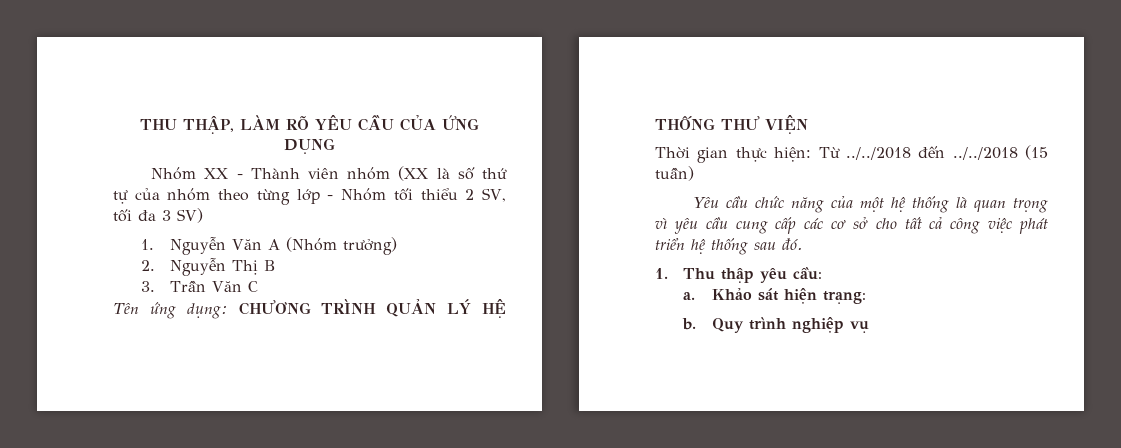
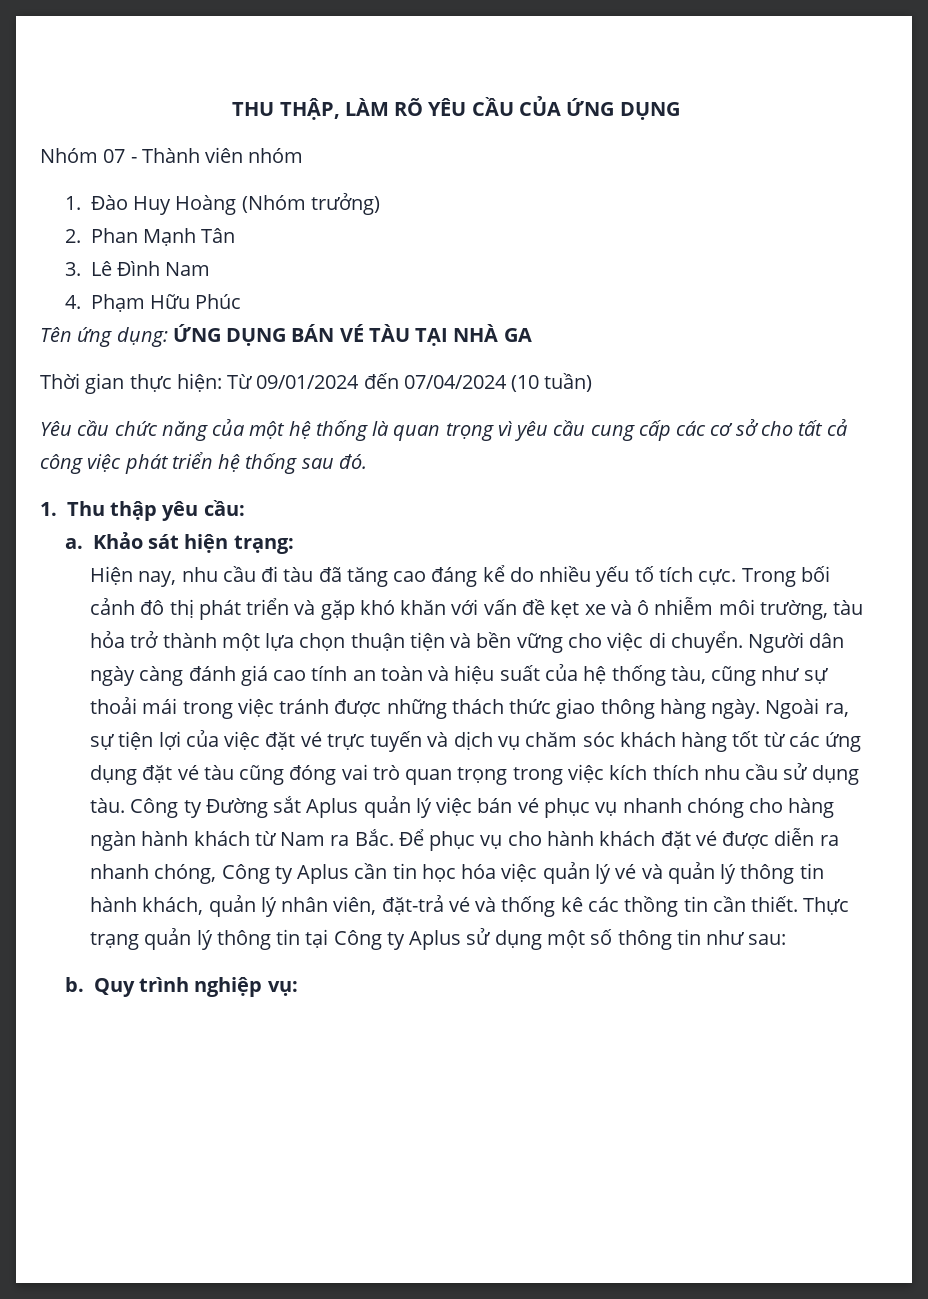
- Nhóm XX - Thành viên nhóm (XX là số thứ tự của nhóm theo từng lớp - Nhóm tối thiểu 2 SV, tối đa 3 SV)
- 1. Nguyễn Văn A (Nhóm trưởng)
- 2. Nguyễn Thị B
- 3. Trần Văn C
- Tên ứng dụng: CHƯƠNG TRÌNH QUẢN LÝ HỆ THỐNG THƯ VIỆN
+ Nhóm 07 - Thành viên nhóm
+ 1. Đào Huy Hoàng (Nhóm trưởng)
+ 2. Phan Mạnh Tân
+ 3. Lê Đình Nam
+ 4. Phạm Hữu Phúc
+ Tên ứng dụng: ỨNG DỤNG BÁN VÉ TÀU TẠI NHÀ GA
- Thời gian thực hiện: Từ ../../2018 đến ../../2018 (15 tuần)
+ Thời gian thực hiện: Từ 09/01/2024 đến 07/04/2024 (10 tuần)
+ Hiện nay, nhu cầu đi tàu đã tăng cao đáng kể do nhiều yếu tố tích cực. Trong bối cảnh đô thị phát triển và gặp khó khăn với vấn đề kẹt xe và ô nhiễm môi trường, tàu hỏa trở thành một lựa chọn thuận tiện và bền vững cho việc di chuyển. Người dân ngày càng đánh giá cao tính an toàn và hiệu suất của hệ thống tàu, cũng như sự thoải mái trong việc tránh được những thách thức giao thông hàng ngày. Ngoài ra, sự tiện lợi của việc đặt vé trực tuyến và dịch vụ chăm sóc khách hàng tốt từ các ứng dụng đặt vé tàu cũng đóng vai trò quan trọng trong việc kích thích nhu cầu sử dụng tàu. Công ty Đường sắt Aplus quản lý việc bán vé phục vụ nhanh chóng cho hàng ngàn hành khách từ Nam ra Bắc. Để phục vụ cho hành khách đặt vé được diễn ra nhanh chóng, Công ty Aplus cần tin học hóa việc quản lý vé và quản lý thông tin hành khách, quản lý nhân viên, đặt-trả vé và thống kê các thồng tin cần thiết. Thực trạng quản lý thông tin tại Công ty Aplus sử dụng một số thông tin như sau:
- Quy trình nghiệp vụ
+ Quy trình nghiệp vụ:

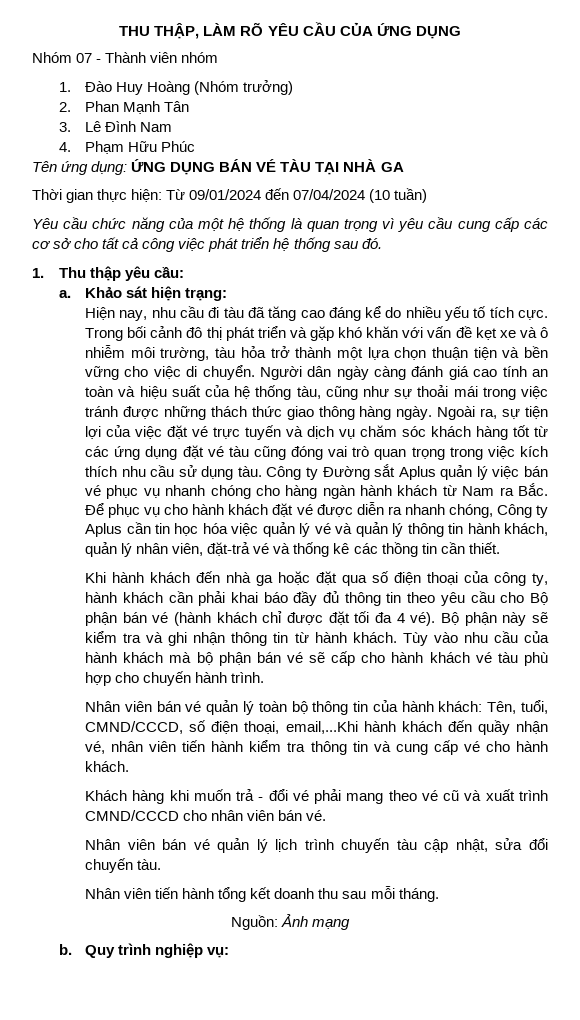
- Công ty Đường sắt Aplus quản lý việc bán vé phục vụ nhanh chóng cho hàng ngàn hành khách từ Nam ra Bắc. Để phục vụ cho hành khách đặt vé được diễn ra nhanh chóng, Công ty Aplus cần tin học hóa việc quản lý vé và quản lý thông tin hành khách, quản lý nhân viên, đặt-trả vé và thống kê các thồng tin cần thiết. Thực trạng quản lý thông tin tại Công ty Aplus sử dụng một số thông tin như sau:
+ Công ty Đường sắt Aplus quản lý việc bán vé phục vụ nhanh chóng cho hàng ngàn hành khách từ Nam ra Bắc. Để phục vụ cho hành khách đặt vé được diễn ra nhanh chóng, Công ty Aplus cần tin học hóa việc quản lý vé và quản lý thông tin hành khách, quản lý nhân viên, đặt-trả vé và thống kê các thồng tin cần thiết.
+ Khi hành khách đến nhà ga hoặc đặt qua số điện thoại của công ty, hành khách cần phải khai báo đầy đủ thông tin theo yêu cầu cho Bộ phận bán vé (hành khách chỉ được đặt tối đa 4 vé). Bộ phận này sẽ kiểm tra và ghi nhận thông tin từ hành khách. Tùy vào nhu cầu của hành khách mà bộ phận bán vé sẽ cấp cho hành khách vé tàu phù hợp cho chuyến hành trình.
+ Nhân viên bán vé quản lý toàn bộ thông tin của hành khách: Tên, tuổi, CMND/CCCD, số điện thoại, email,...Khi hành khách đến quầy nhận vé, nhân viên tiến hành kiểm tra thông tin và cung cấp vé cho hành khách.
+ Khách hàng khi muốn trả - đổi vé phải mang theo vé cũ và xuất trình CMND/CCCD cho nhân viên bán vé.
+ Nhân viên bán vé quản lý lịch trình chuyến tàu cập nhật, sửa đổi chuyến tàu.
+ Nhân viên tiến hành tổng kết doanh thu sau mỗi tháng.
+ Nguồn: Ảnh mạng

